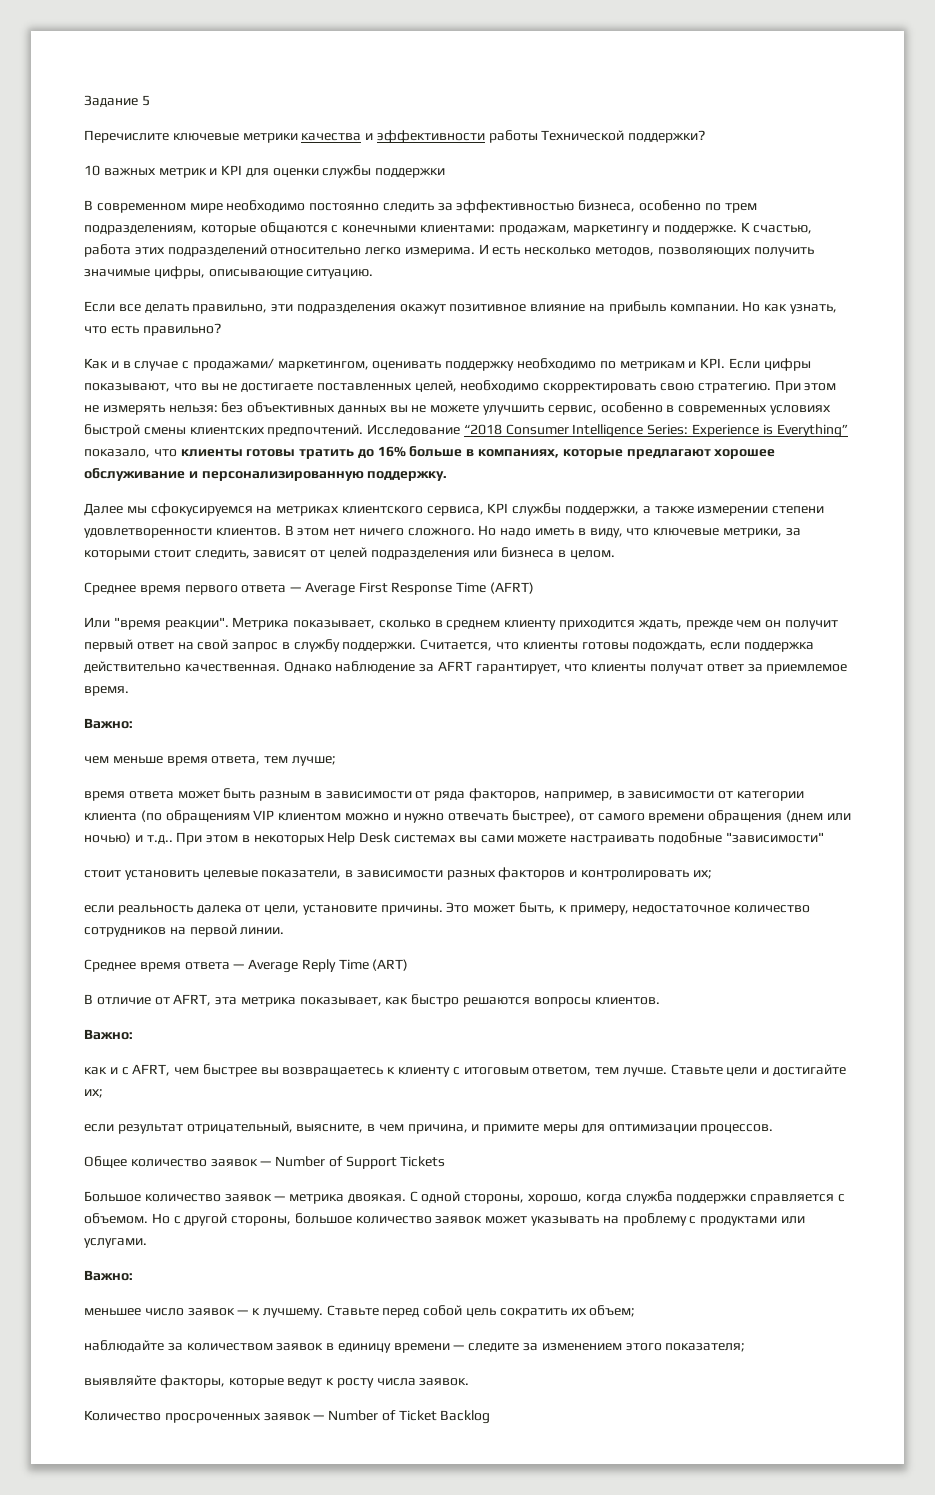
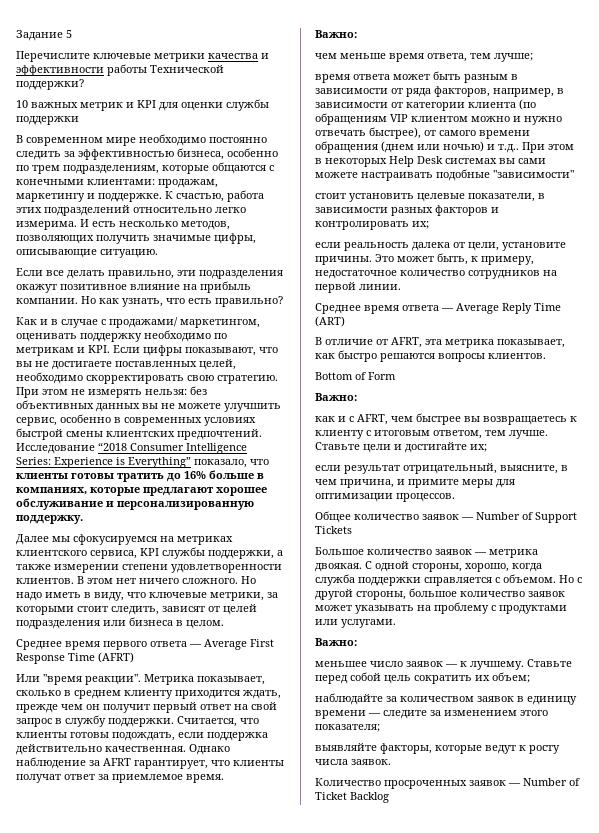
+ Bottom of Form

